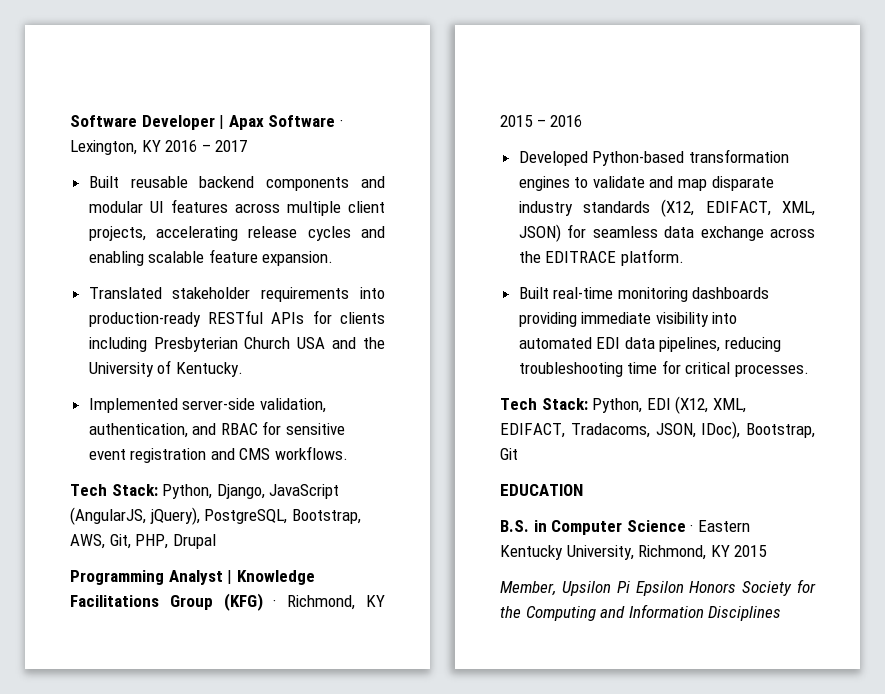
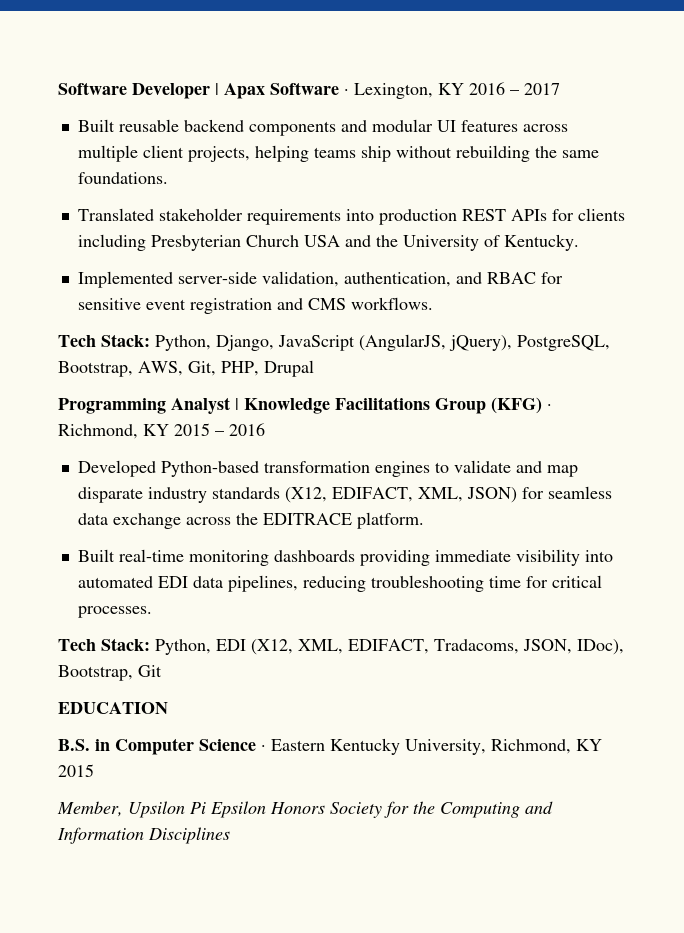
- Built reusable backend components and modular UI features across multiple client projects, accelerating release cycles and enabling scalable feature expansion.
+ Built reusable backend components and modular UI features across multiple client projects, helping teams ship without rebuilding the same foundations.
- Translated stakeholder requirements into production-ready RESTful APIs for clients including Presbyterian Church USA and the University of Kentucky.
+ Translated stakeholder requirements into production REST APIs for clients including Presbyterian Church USA and the University of Kentucky.

